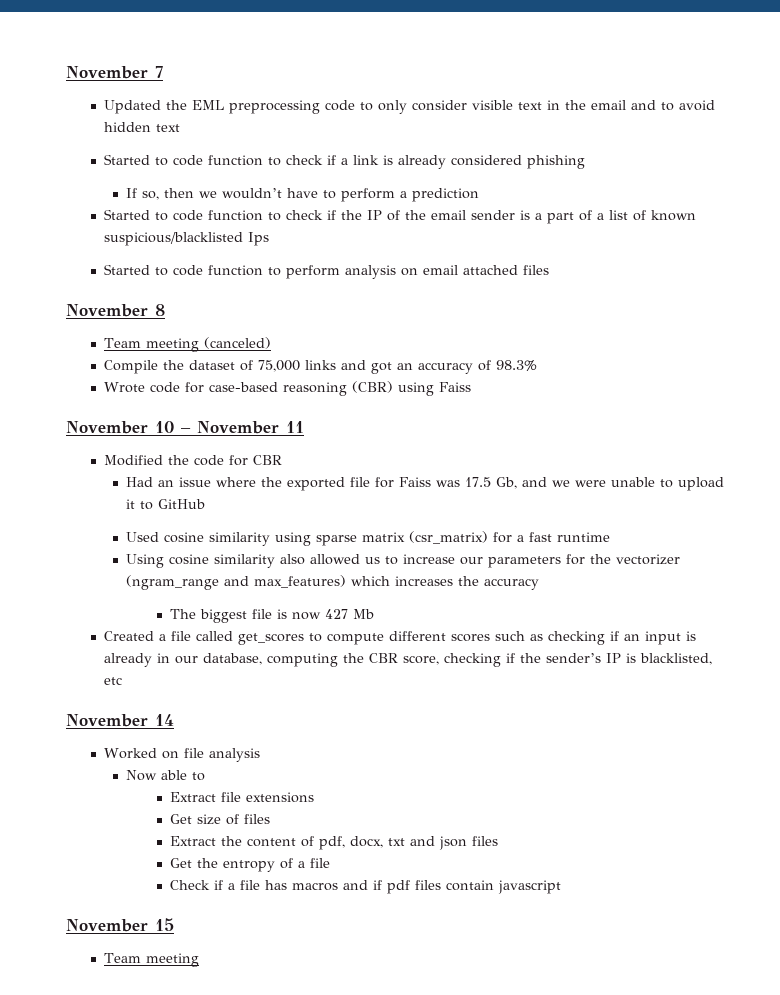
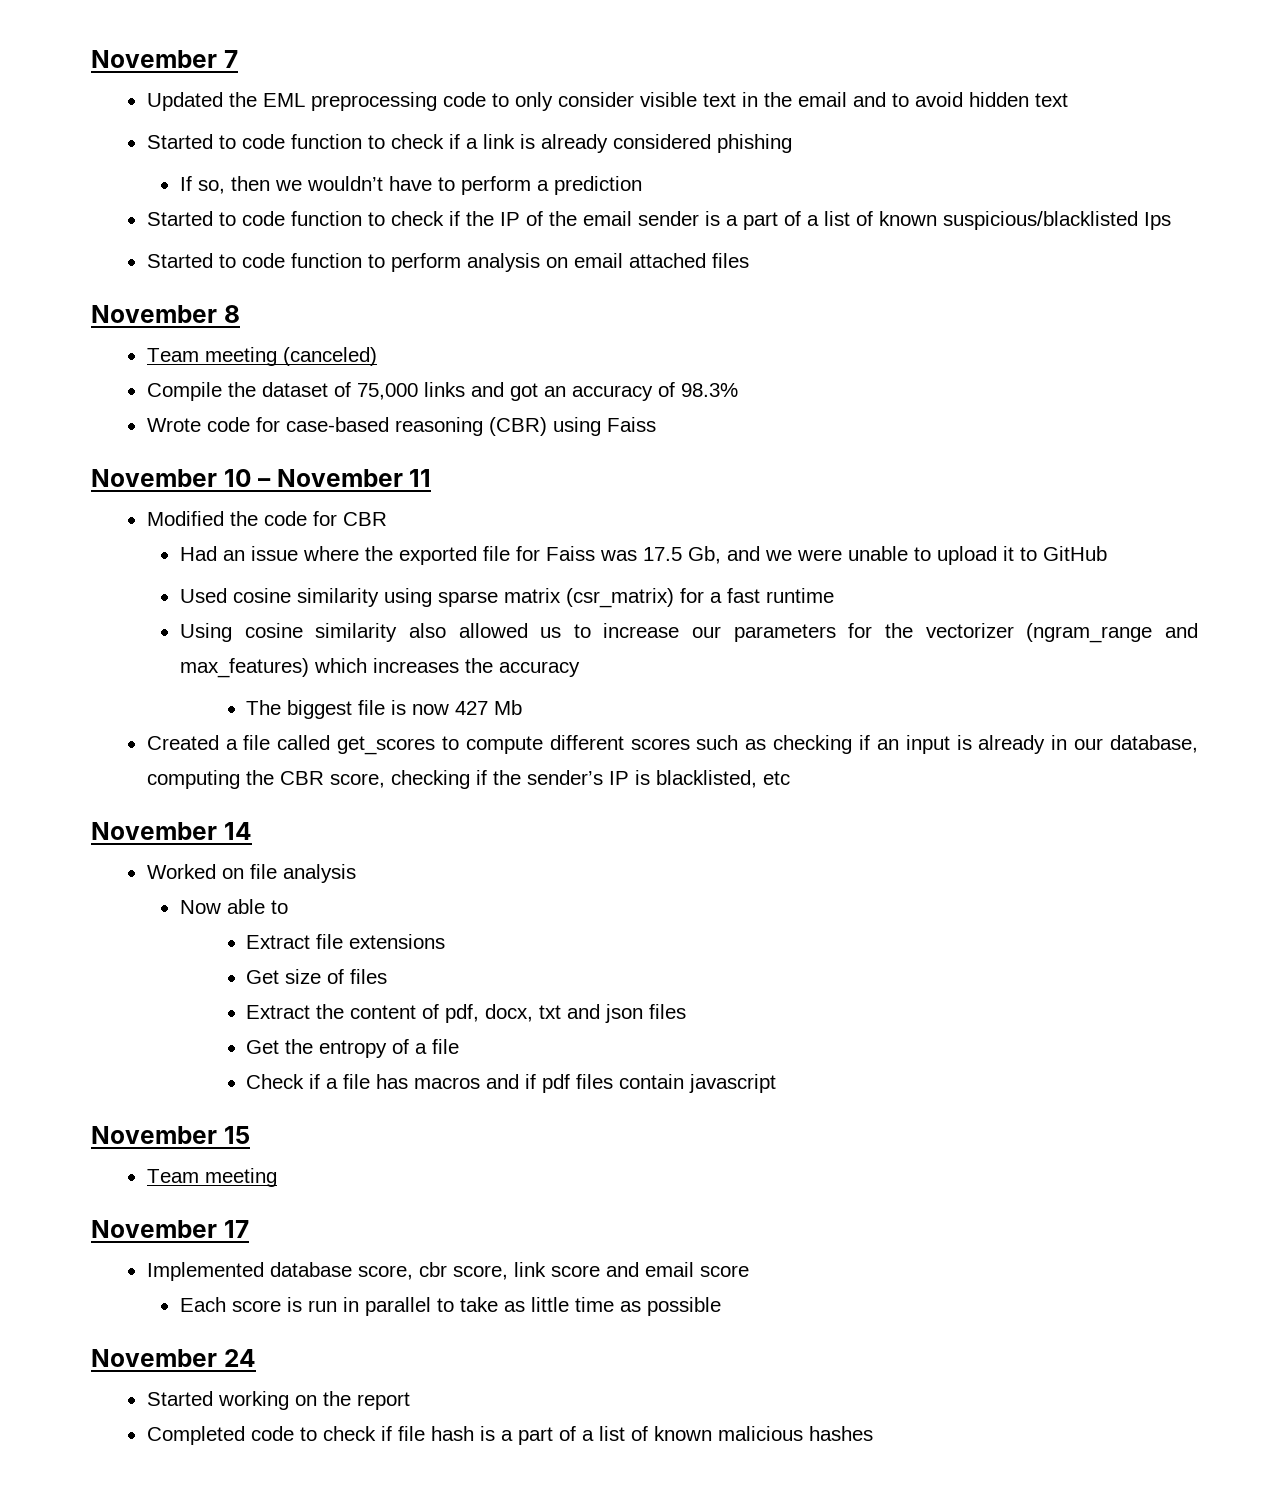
+ November 17
+ Implemented database score, cbr score, link score and email score
+ Each score is run in parallel to take as little time as possible
+ November 24
+ Started working on the report
+ Completed code to check if file hash is a part of a list of known malicious hashes

